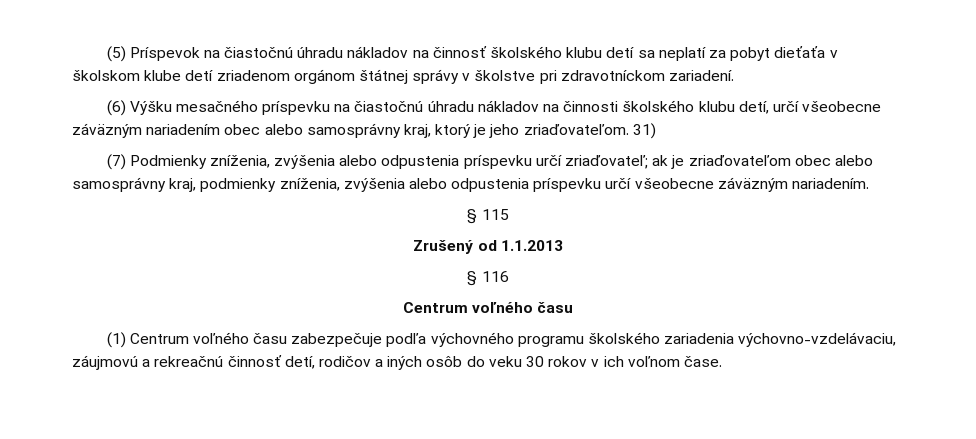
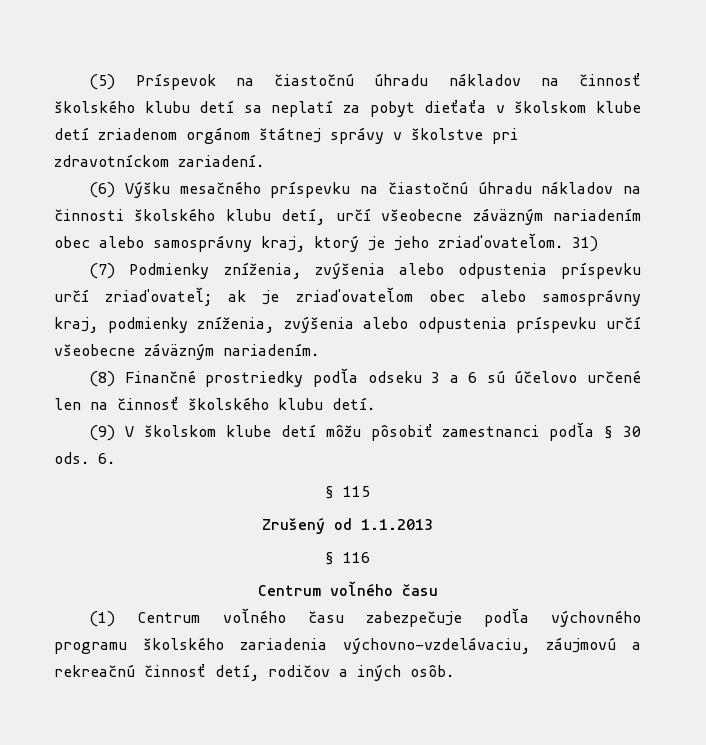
+ (8) Finančné prostriedky podľa odseku 3 a 6 sú účelovo určené len na činnosť školského klubu detí.
+ (9) V školskom klube detí môžu pôsobiť zamestnanci podľa § 30 ods. 6.
- (1) Centrum voľného času zabezpečuje podľa výchovného programu školského zariadenia výchovno-vzdelávaciu, záujmovú a rekreačnú činnosť detí, rodičov a iných osôb do veku 30 rokov v ich voľnom čase.
+ (1) Centrum voľného času zabezpečuje podľa výchovného programu školského zariadenia výchovno-vzdelávaciu, záujmovú a rekreačnú činnosť detí, rodičov a iných osôb.

